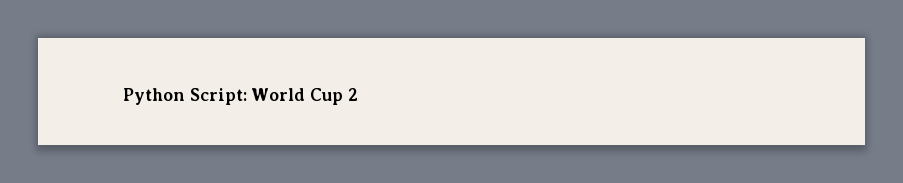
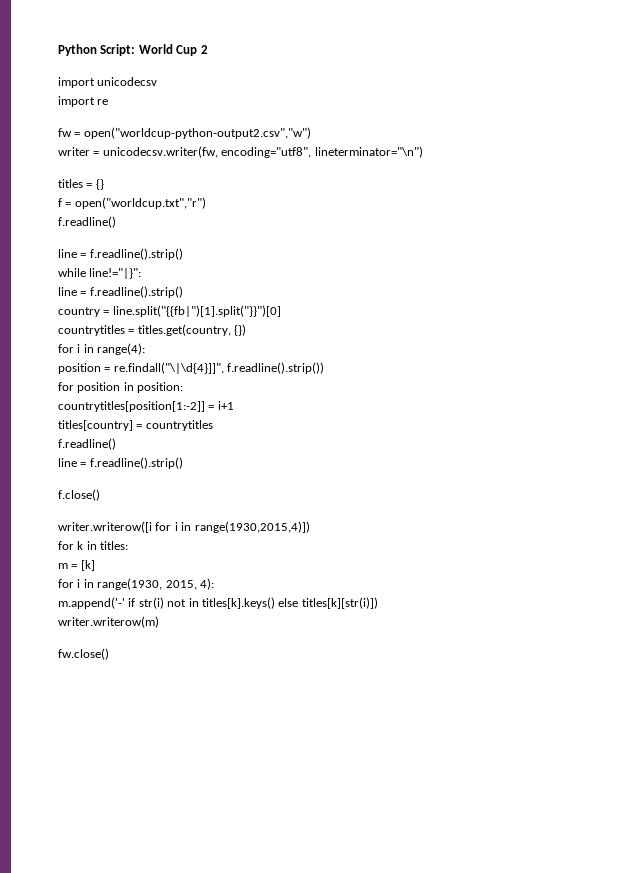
+ import unicodecsv
+ import re
+ fw = open("worldcup-python-output2.csv","w")
+ writer = unicodecsv.writer(fw, encoding="utf8", lineterminator="\n")
+ titles = {}
+ f = open("worldcup.txt","r")
+ f.readline()
+ line = f.readline().strip()
+ while line!="|}":
+ line = f.readline().strip()
+ country = line.split("{{fb|")[1].split("}}")[0]
+ countrytitles = titles.get(country, {})
+ for i in range(4):
+ position = re.findall("\|\d{4}]]", f.readline().strip())
+ for position in position:
+ countrytitles[position[1:-2]] = i+1
+ titles[country] = countrytitles
+ f.readline()
+ line = f.readline().strip()
+ f.close()
+ writer.writerow([i for i in range(1930,2015,4)])
+ for k in titles:
+ m = [k]
+ for i in range(1930, 2015, 4):
+ m.append('-' if str(i) not in titles[k].keys() else titles[k][str(i)])
+ writer.writerow(m)
+ fw.close()

